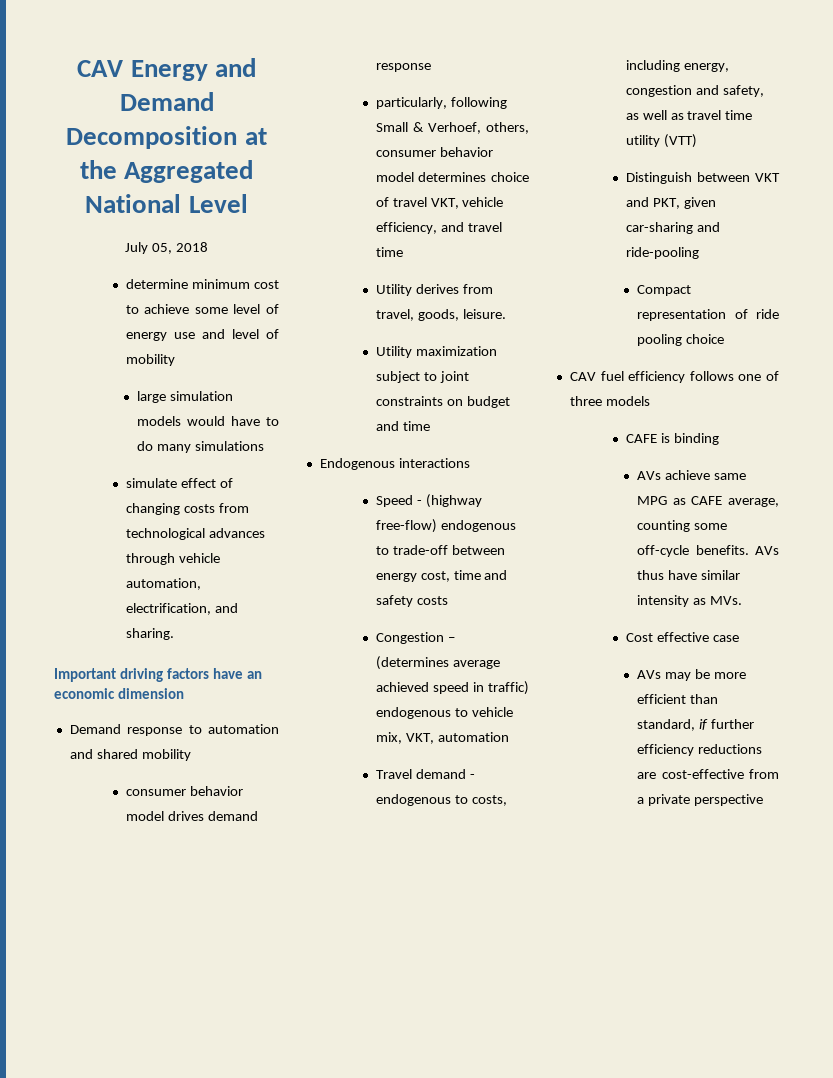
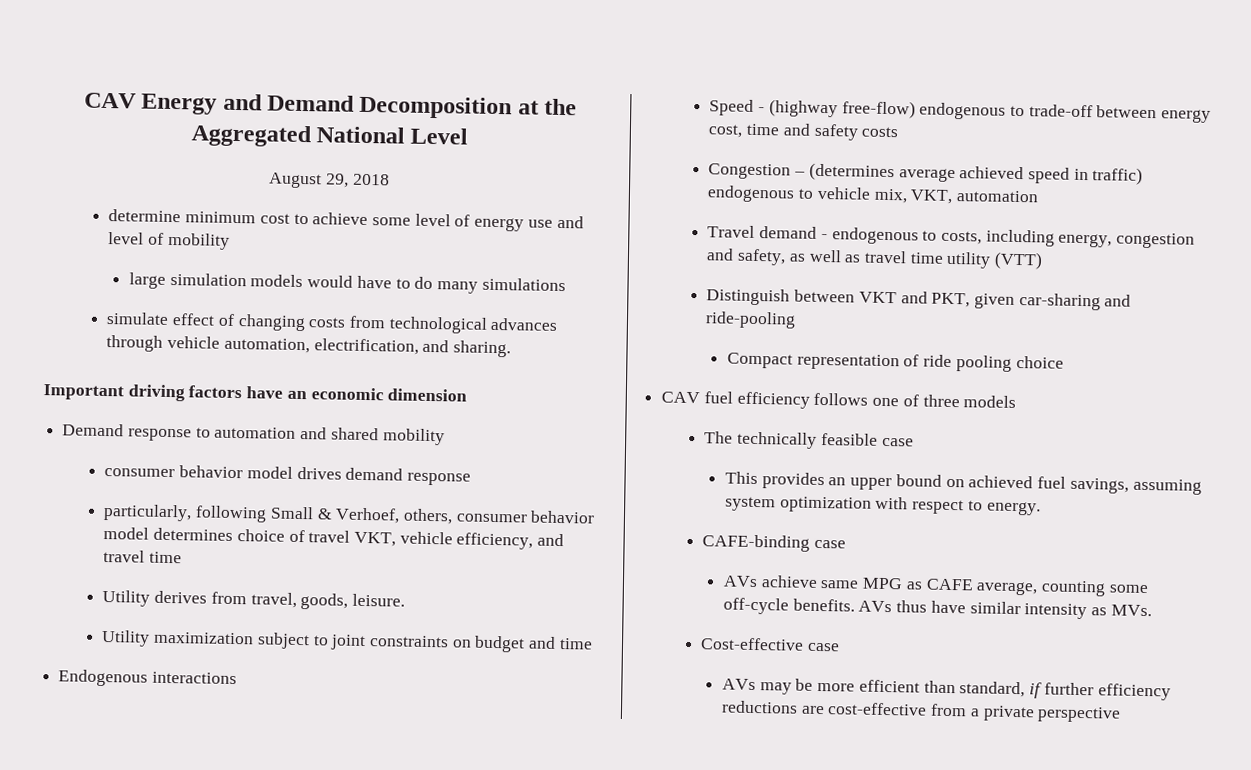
- July 05, 2018
+ August 29, 2018
- CAFE is binding
+ The technically feasible case
+ This provides an upper bound on achieved fuel savings, assuming system optimization with respect to energy.
+ CAFE-binding case
- Cost effective case
+ Cost-effective case

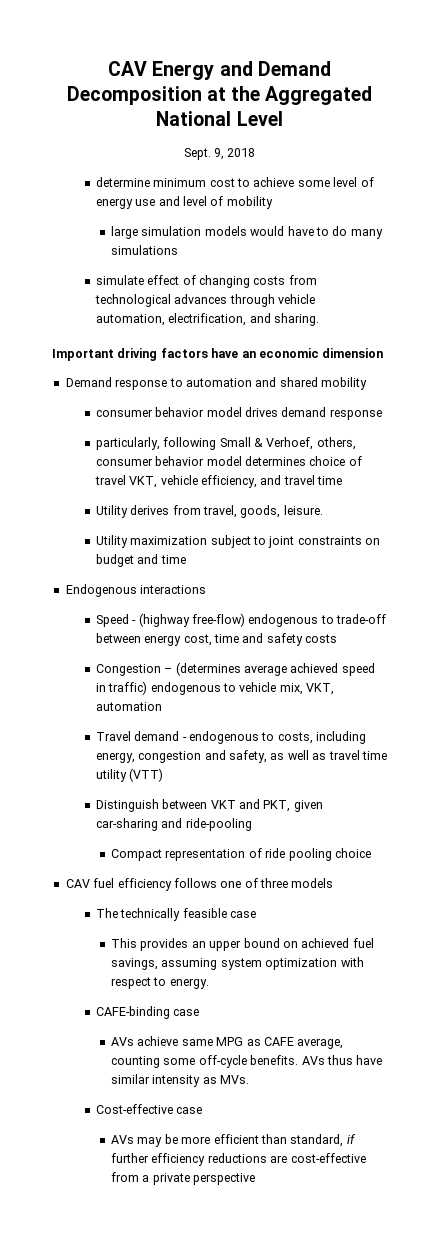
- August 29, 2018
+ Sept. 9, 2018

